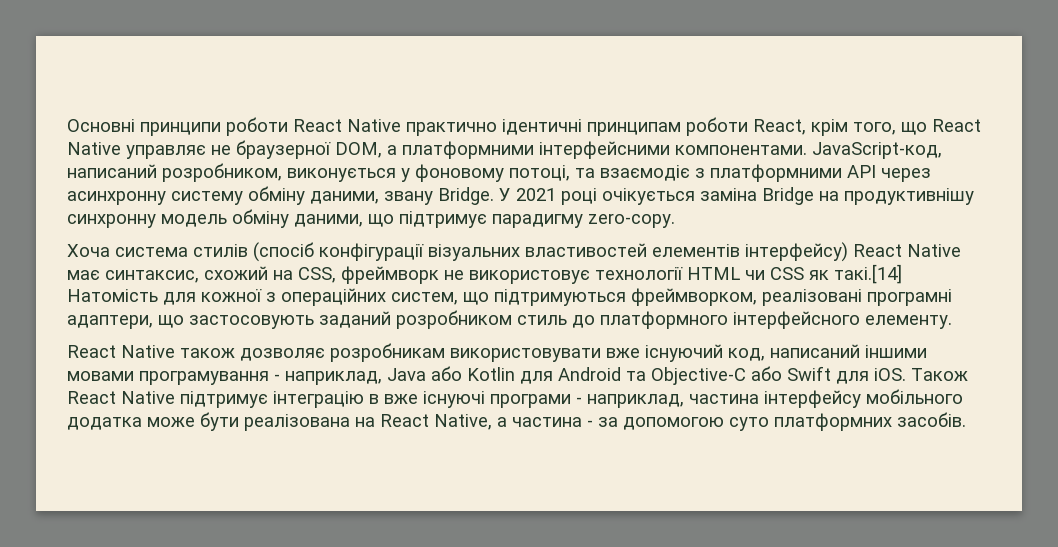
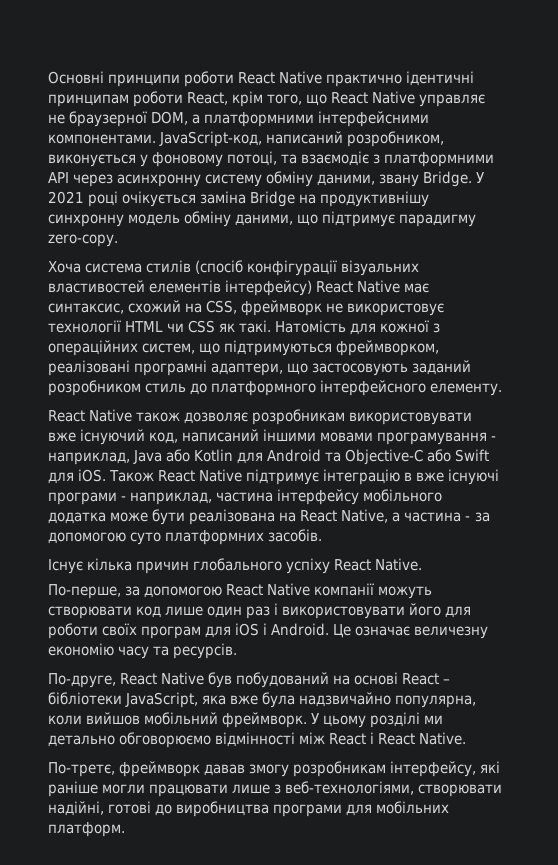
- Хоча система стилів (спосіб конфігурації візуальних властивостей елементів інтерфейсу) React Native має синтаксис, схожий на CSS, фреймворк не використовує технології HTML чи CSS як такі.[14] Натомість для кожної з операційних систем, що підтримуються фреймворком, реалізовані програмні адаптери, що застосовують заданий розробником стиль до платформного інтерфейсного елементу.
+ Хоча система стилів (спосіб конфігурації візуальних властивостей елементів інтерфейсу) React Native має синтаксис, схожий на CSS, фреймворк не використовує технології HTML чи CSS як такі. Натомість для кожної з операційних систем, що підтримуються фреймворком, реалізовані програмні адаптери, що застосовують заданий розробником стиль до платформного інтерфейсного елементу.
+ Існує кілька причин глобального успіху React Native.
+ По-перше, за допомогою React Native компанії можуть створювати код лише один раз і використовувати його для роботи своїх програм для iOS і Android. Це означає величезну економію часу та ресурсів.
+ По-друге, React Native був побудований на основі React – бібліотеки JavaScript, яка вже була надзвичайно популярна, коли вийшов мобільний фреймворк. У цьому розділі ми детально обговорюємо відмінності між React і React Native.
+ По-третє, фреймворк давав змогу розробникам інтерфейсу, які раніше могли працювати лише з веб-технологіями, створювати надійні, готові до виробництва програми для мобільних платформ.

